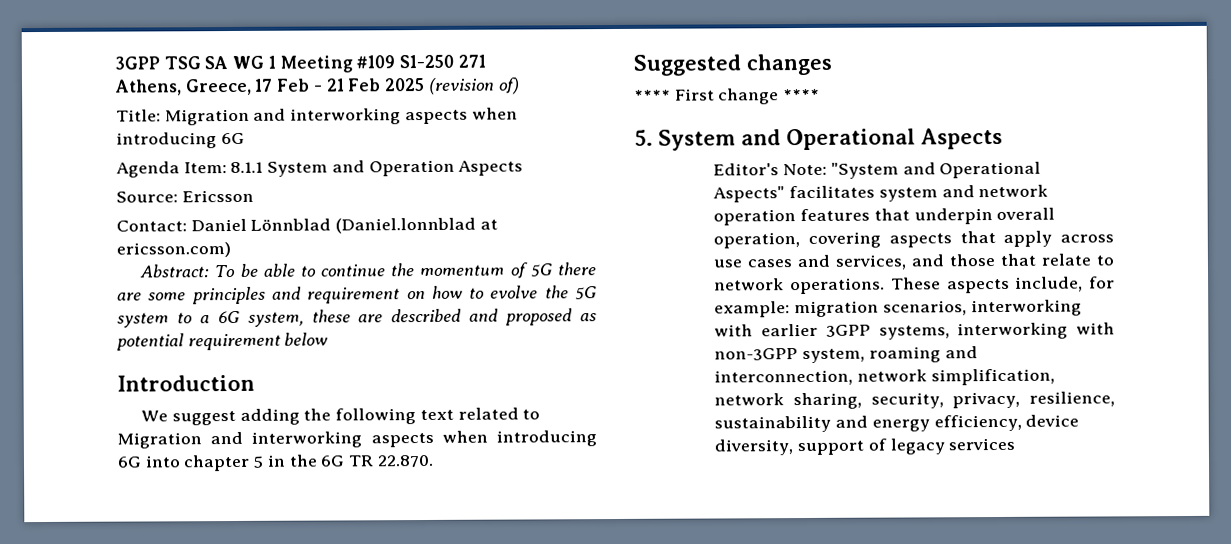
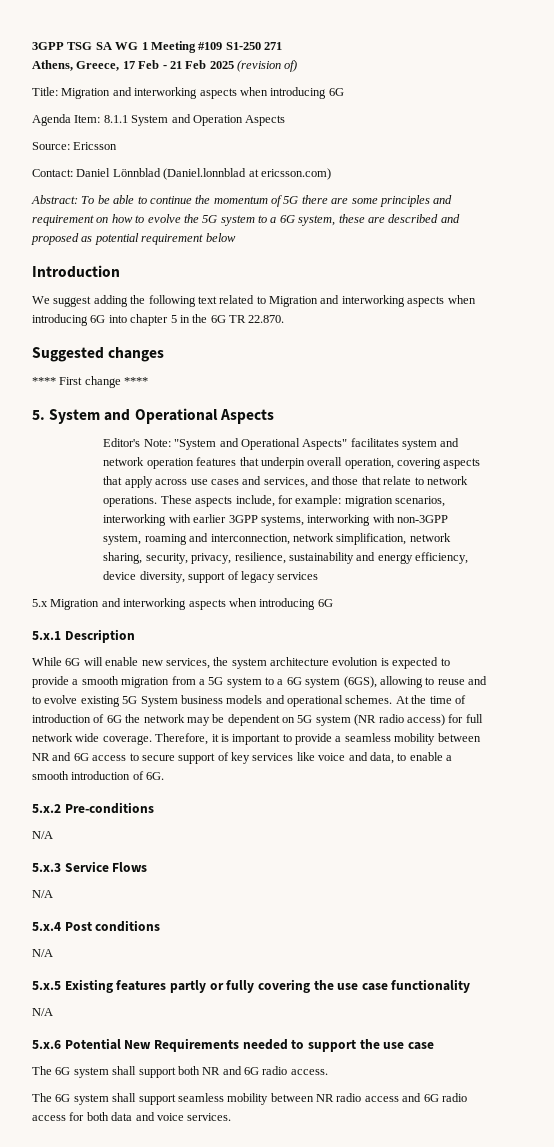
+ 5.x Migration and interworking aspects when introducing 6G
+ 5.x.1 Description
+ While 6G will enable new services, the system architecture evolution is expected to provide a smooth migration from a 5G system to a 6G system (6GS), allowing to reuse and to evolve existing 5G System business models and operational schemes. At the time of introduction of 6G the network may be dependent on 5G system (NR radio access) for full network wide coverage. Therefore, it is important to provide a seamless mobility between NR and 6G access to secure support of key services like voice and data, to enable a smooth introduction of 6G.
+ 5.x.2 Pre-conditions
+ N/A
+ 5.x.3 Service Flows
+ N/A
+ 5.x.4 Post conditions
+ N/A
+ 5.x.5 Existing features partly or fully covering the use case functionality
+ N/A
+ 5.x.6 Potential New Requirements needed to support the use case
+ The 6G system shall support both NR and 6G radio access.
+ The 6G system shall support seamless mobility between NR radio access and 6G radio access for both data and voice services.

